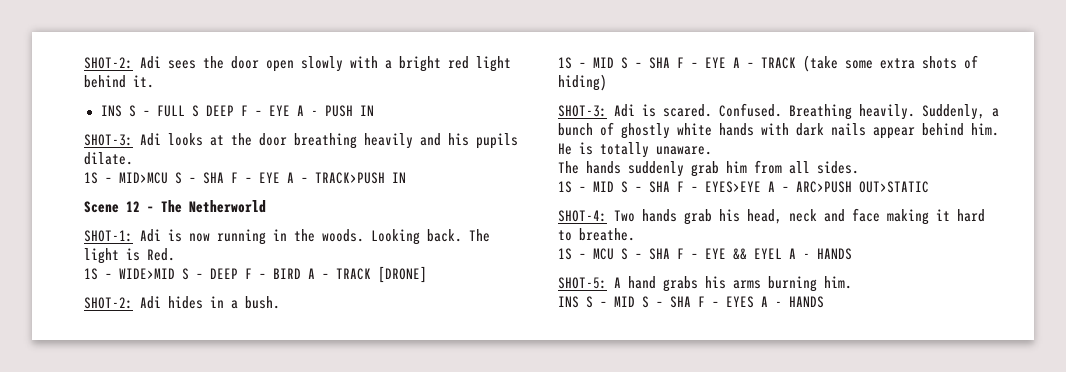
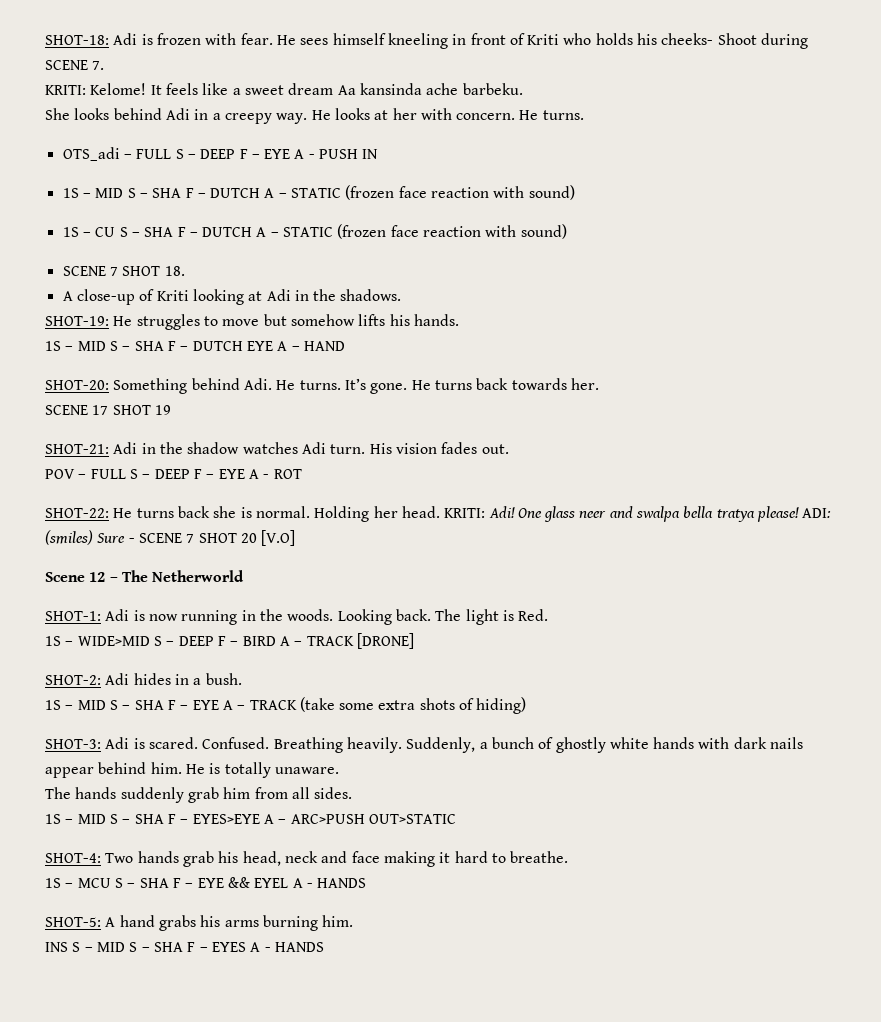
- SHOT-2: Adi sees the door open slowly with a bright red light behind it.
- INS S – FULL S DEEP F – EYE A - PUSH IN
+ SHOT-18: Adi is frozen with fear. He sees himself kneeling in front of Kriti who holds his cheeks- Shoot during SCENE 7.
+ KRITI: Kelome! It feels like a sweet dream Aa kansinda ache barbeku.
+ She looks behind Adi in a creepy way. He looks at her with concern. He turns.
+ OTS_adi – FULL S – DEEP F – EYE A - PUSH IN
- SHOT-3: Adi looks at the door breathing heavily and his pupils dilate.
- 1S – MID>MCU S – SHA F – EYE A – TRACK>PUSH IN
+ 1S – MID S – SHA F – DUTCH A – STATIC (frozen face reaction with sound)
+ 1S – CU S – SHA F – DUTCH A – STATIC (frozen face reaction with sound)
+ SCENE 7 SHOT 18.
+ A close-up of Kriti looking at Adi in the shadows.
+ SHOT-19: He struggles to move but somehow lifts his hands.
+ 1S – MID S – SHA F – DUTCH EYE A – HAND
+ SHOT-20: Something behind Adi. He turns. It’s gone. He turns back towards her.
+ SCENE 17 SHOT 19
+ SHOT-21: Adi in the shadow watches Adi turn. His vision fades out.
+ POV – FULL S – DEEP F – EYE A - ROT
+ SHOT-22: He turns back she is normal. Holding her head. KRITI: Adi! One glass neer and swalpa bella tratya please! ADI: (smiles) Sure - SCENE 7 SHOT 20 [V.O]

